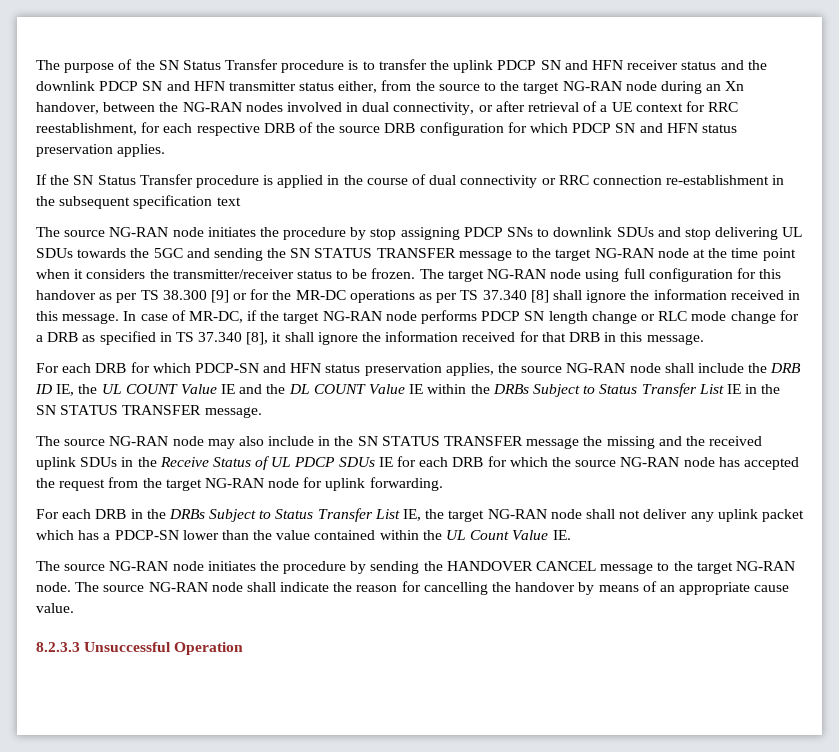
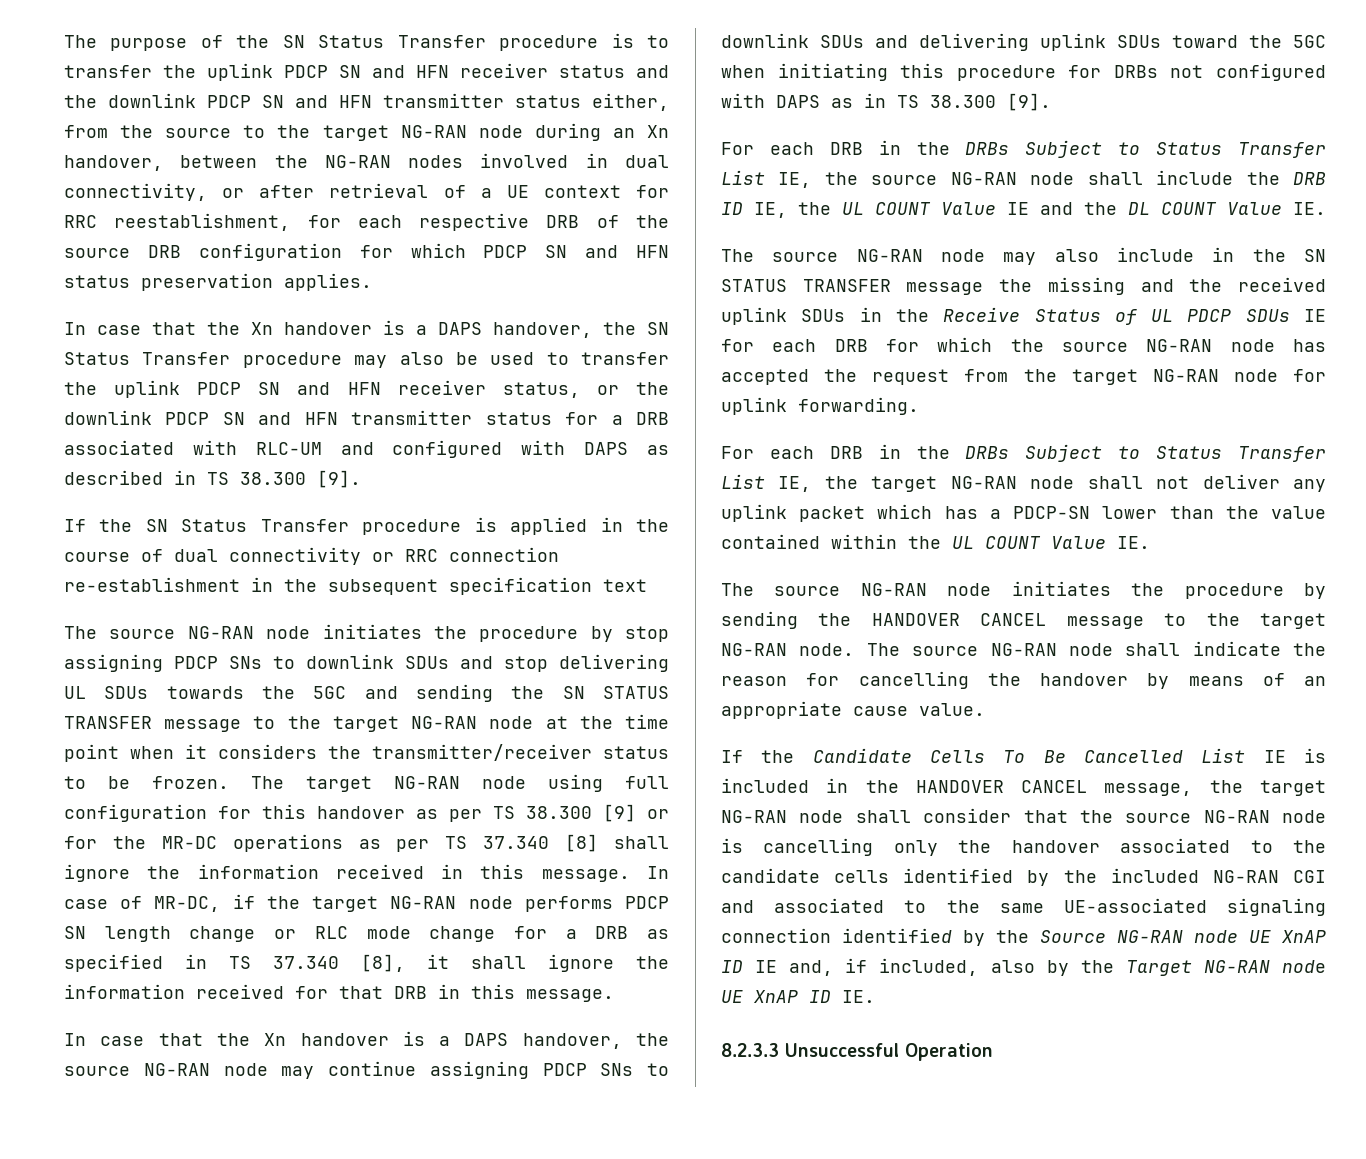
+ In case that the Xn handover is a DAPS handover, the SN Status Transfer procedure may also be used to transfer the uplink PDCP SN and HFN receiver status, or the downlink PDCP SN and HFN transmitter status for a DRB associated with RLC-UM and configured with DAPS as described in TS 38.300 [9].
- For each DRB for which PDCP-SN and HFN status preservation applies, the source NG-RAN node shall include the DRB ID IE, the UL COUNT Value IE and the DL COUNT Value IE within the DRBs Subject to Status Transfer List IE in the SN STATUS TRANSFER message.
+ In case that the Xn handover is a DAPS handover, the source NG-RAN node may continue assigning PDCP SNs to downlink SDUs and delivering uplink SDUs toward the 5GC when initiating this procedure for DRBs not configured with DAPS as in TS 38.300 [9].
+ For each DRB in the DRBs Subject to Status Transfer List IE, the source NG-RAN node shall include the DRB ID IE, the UL COUNT Value IE and the DL COUNT Value IE.
- For each DRB in the DRBs Subject to Status Transfer List IE, the target NG-RAN node shall not deliver any uplink packet which has a PDCP-SN lower than the value contained within the UL Count Value IE.
+ For each DRB in the DRBs Subject to Status Transfer List IE, the target NG-RAN node shall not deliver any uplink packet which has a PDCP-SN lower than the value contained within the UL COUNT Value IE.
+ If the Candidate Cells To Be Cancelled List IE is included in the HANDOVER CANCEL message, the target NG-RAN node shall consider that the source NG-RAN node is cancelling only the handover associated to the candidate cells identified by the included NG-RAN CGI and associated to the same UE-associated signaling connection identified by the Source NG-RAN node UE XnAP ID IE and, if included, also by the Target NG-RAN node UE XnAP ID IE.

